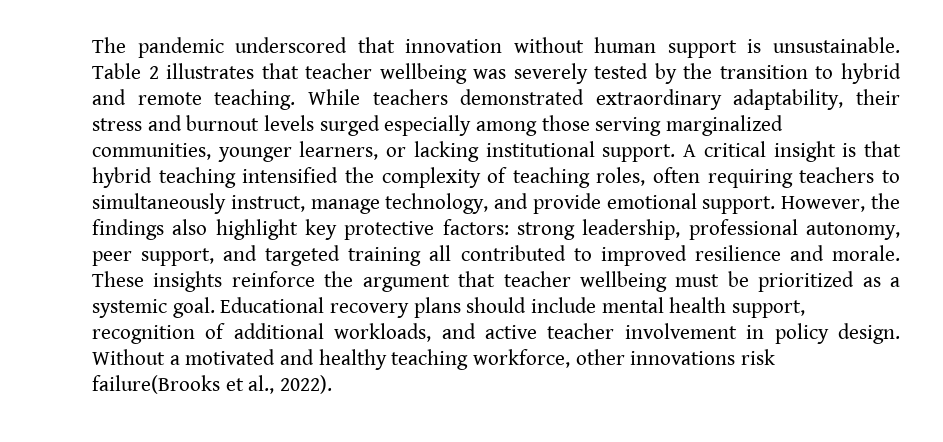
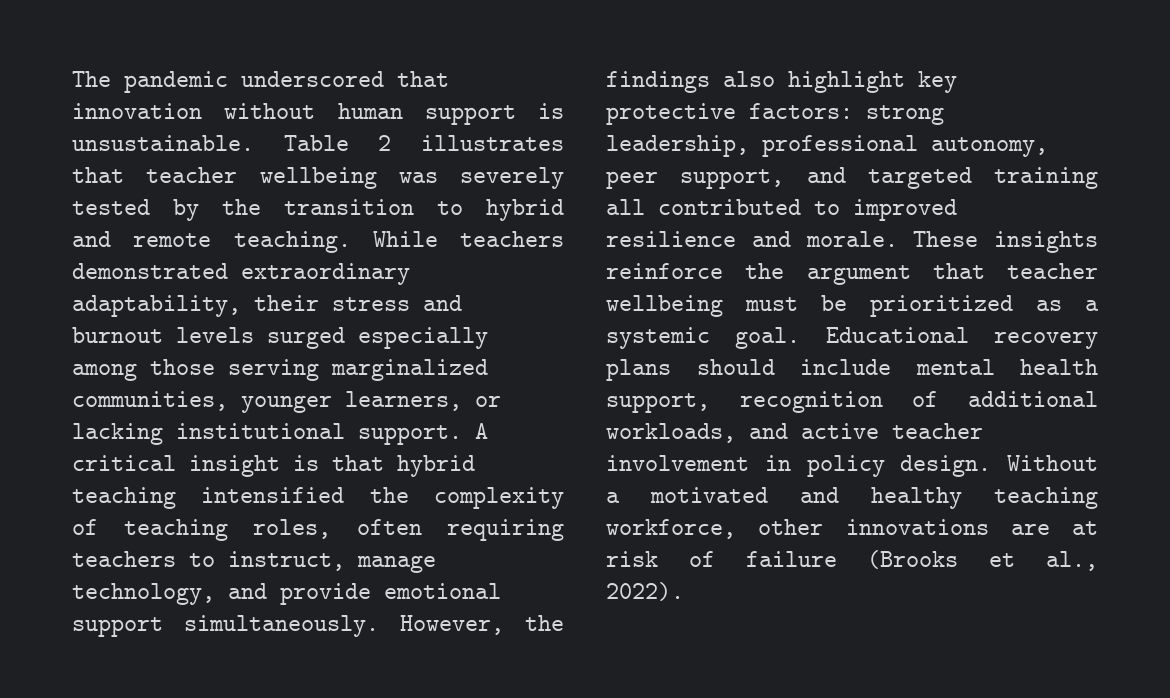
- A critical insight is that hybrid teaching intensified the complexity of teaching roles, often requiring teachers to simultaneously instruct, manage technology, and provide emotional support.
+ A critical insight is that hybrid teaching intensified the complexity of teaching roles, often requiring teachers to instruct, manage technology, and provide emotional support simultaneously.
- Without a motivated and healthy teaching workforce, other innovations risk failure(Brooks et al., 2022).
+ Without a motivated and healthy teaching workforce, other innovations are at risk of failure (Brooks et al., 2022).

